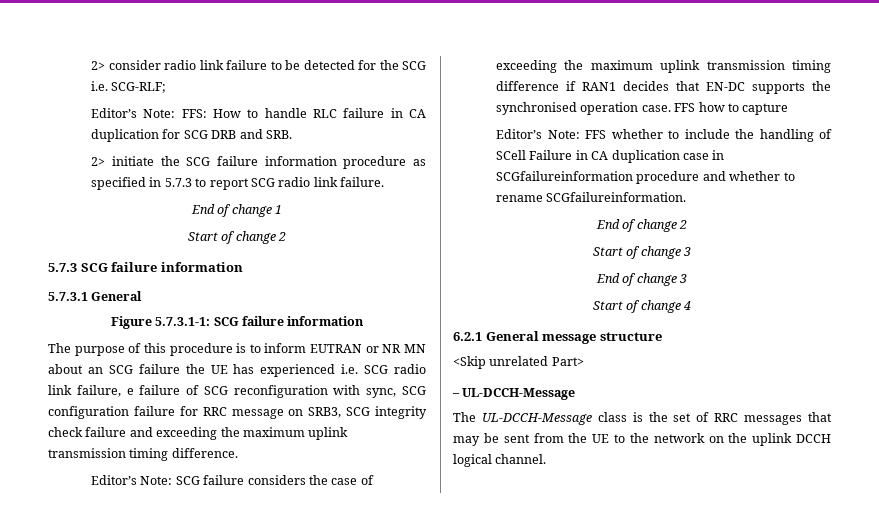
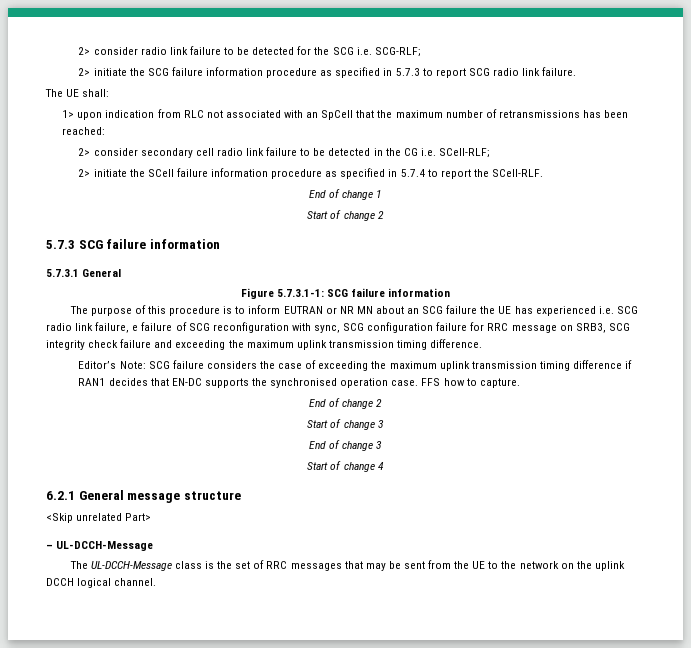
- Editor’s Note: FFS: How to handle RLC failure in CA duplication for SCG DRB and SRB.
+ The UE shall:
+ 1> upon indication from RLC not associated with an SpCell that the maximum number of retransmissions has been reached:
+ 2> consider secondary cell radio link failure to be detected in the CG i.e. SCell-RLF;
+ 2> initiate the SCell failure information procedure as specified in 5.7.4 to report the SCell-RLF.
- FFS how to capture
- Editor’s Note: FFS whether to include the handling of SCell Failure in CA duplication case in SCGfailureinformation procedure and whether to rename SCGfailureinformation.
+ FFS how to capture.

